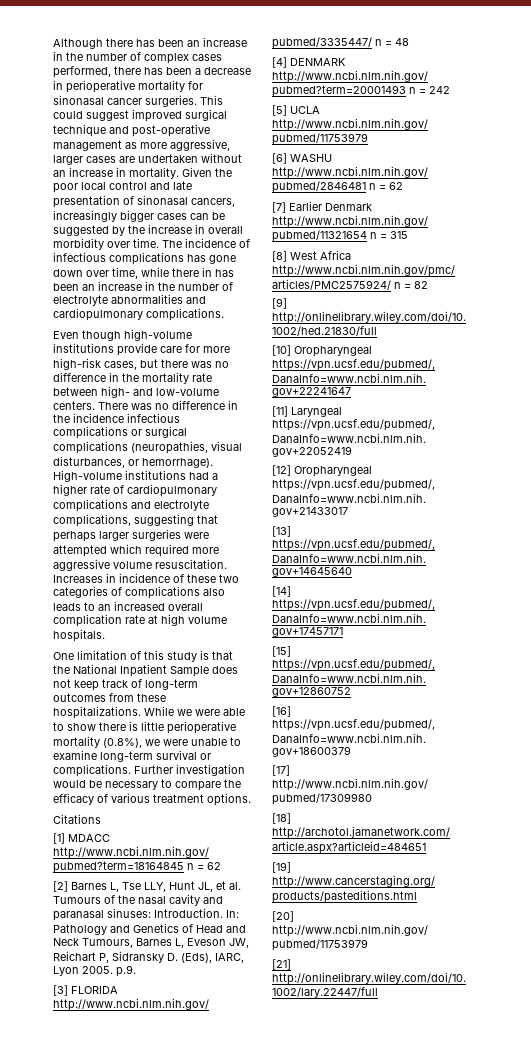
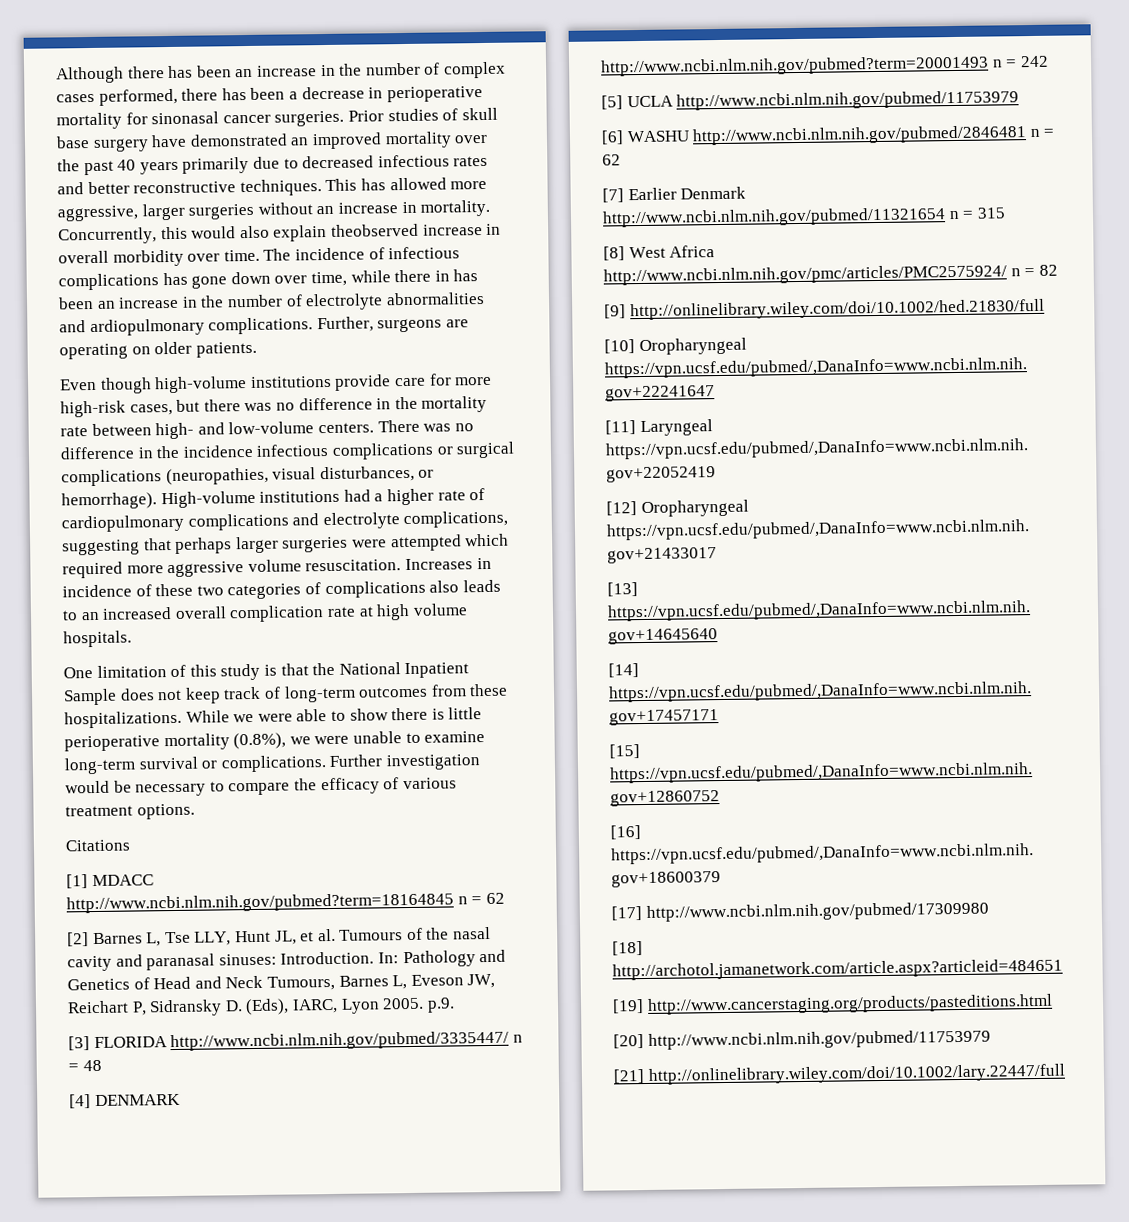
- This could suggest improved surgical technique and post-operative management as more aggressive, larger cases are undertaken without an increase in mortality.
+ Prior studies of skull base surgery have demonstrated an improved mortality over the past 40 years primarily due to decreased infectious rates and better reconstructive techniques. This has allowed more aggressive, larger surgeries without an increase in mortality.
- Given the poor local control and late presentation of sinonasal cancers, increasingly bigger cases can be suggested by the increase in overall morbidity over time.
+ Concurrently, this would also explain theobserved increase in overall morbidity over time.
- The incidence of infectious complications has gone down over time, while there in has been an increase in the number of electrolyte abnormalities and cardiopulmonary complications.
+ The incidence of infectious complications has gone down over time, while there in has been an increase in the number of electrolyte abnormalities and ardiopulmonary complications. Further, surgeons are operating on older patients.

